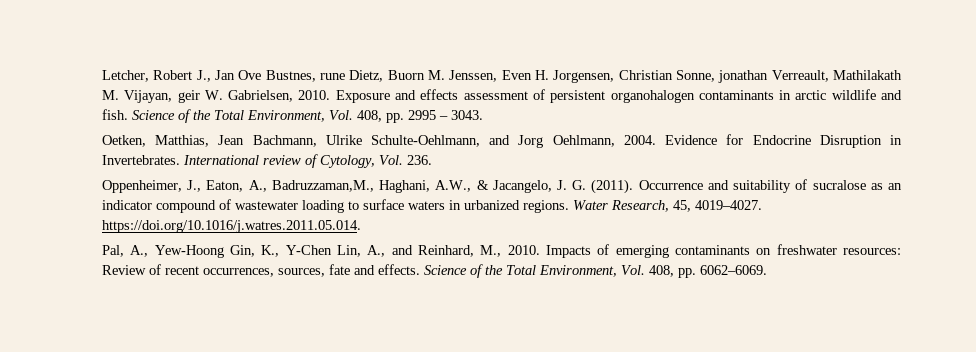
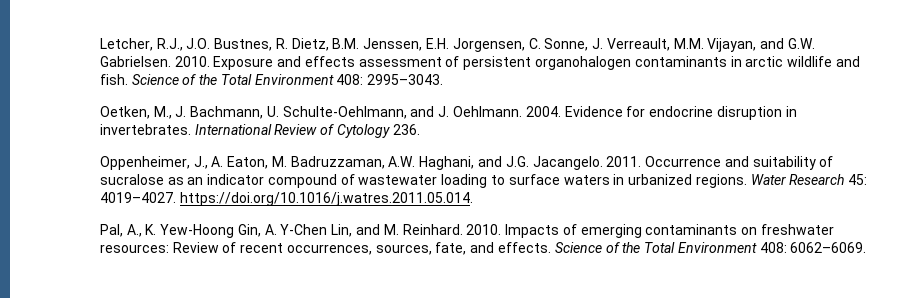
- Letcher, Robert J., Jan Ove Bustnes, rune Dietz, Buorn M. Jenssen, Even H. Jorgensen, Christian Sonne, jonathan Verreault, Mathilakath M. Vijayan, geir W. Gabrielsen, 2010.
+ Letcher, R.J., J.O. Bustnes, R. Dietz, B.M. Jenssen, E.H. Jorgensen, C. Sonne, J. Verreault, M.M. Vijayan, and G.W. Gabrielsen. 2010.
- Science of the Total Environment, Vol. 408, pp. 2995 – 3043.
- Oetken, Matthias, Jean Bachmann, Ulrike Schulte-Oehlmann, and Jorg Oehlmann, 2004. Evidence for Endocrine Disruption in Invertebrates. International review of Cytology, Vol. 236.
- Oppenheimer, J., Eaton, A., Badruzzaman,M., Haghani, A.W., & Jacangelo, J. G. (2011).
+ Science of the Total Environment 408: 2995–3043.
+ Oetken, M., J. Bachmann, U. Schulte-Oehlmann, and J. Oehlmann. 2004. Evidence for endocrine disruption in invertebrates. International Review of Cytology 236.
+ Oppenheimer, J., A. Eaton, M. Badruzzaman, A.W. Haghani, and J.G. Jacangelo. 2011.
- Water Research, 45, 4019–4027. https://doi.org/10.1016/j.watres.2011.05.014.
+ Water Research 45: 4019–4027. https://doi.org/10.1016/j.watres.2011.05.014.
- Pal, A., Yew-Hoong Gin, K., Y-Chen Lin, A., and Reinhard, M., 2010.
+ Pal, A., K. Yew-Hoong Gin, A. Y-Chen Lin, and M. Reinhard. 2010.
- Impacts of emerging contaminants on freshwater resources: Review of recent occurrences, sources, fate and effects.
+ Impacts of emerging contaminants on freshwater resources: Review of recent occurrences, sources, fate, and effects.
- Science of the Total Environment, Vol. 408, pp. 6062–6069.
+ Science of the Total Environment 408: 6062–6069.

